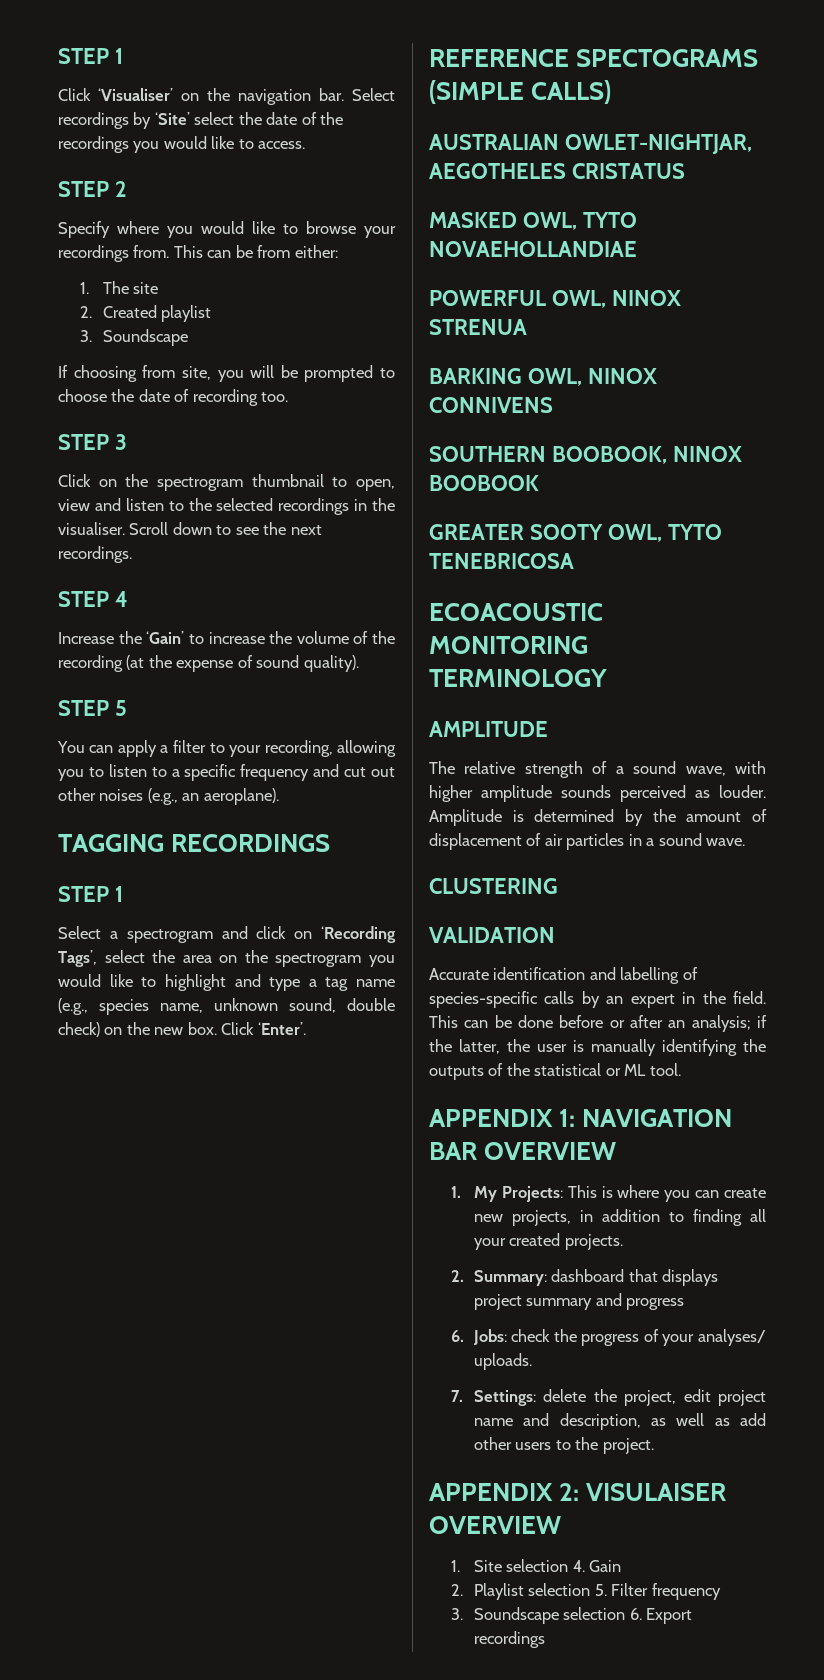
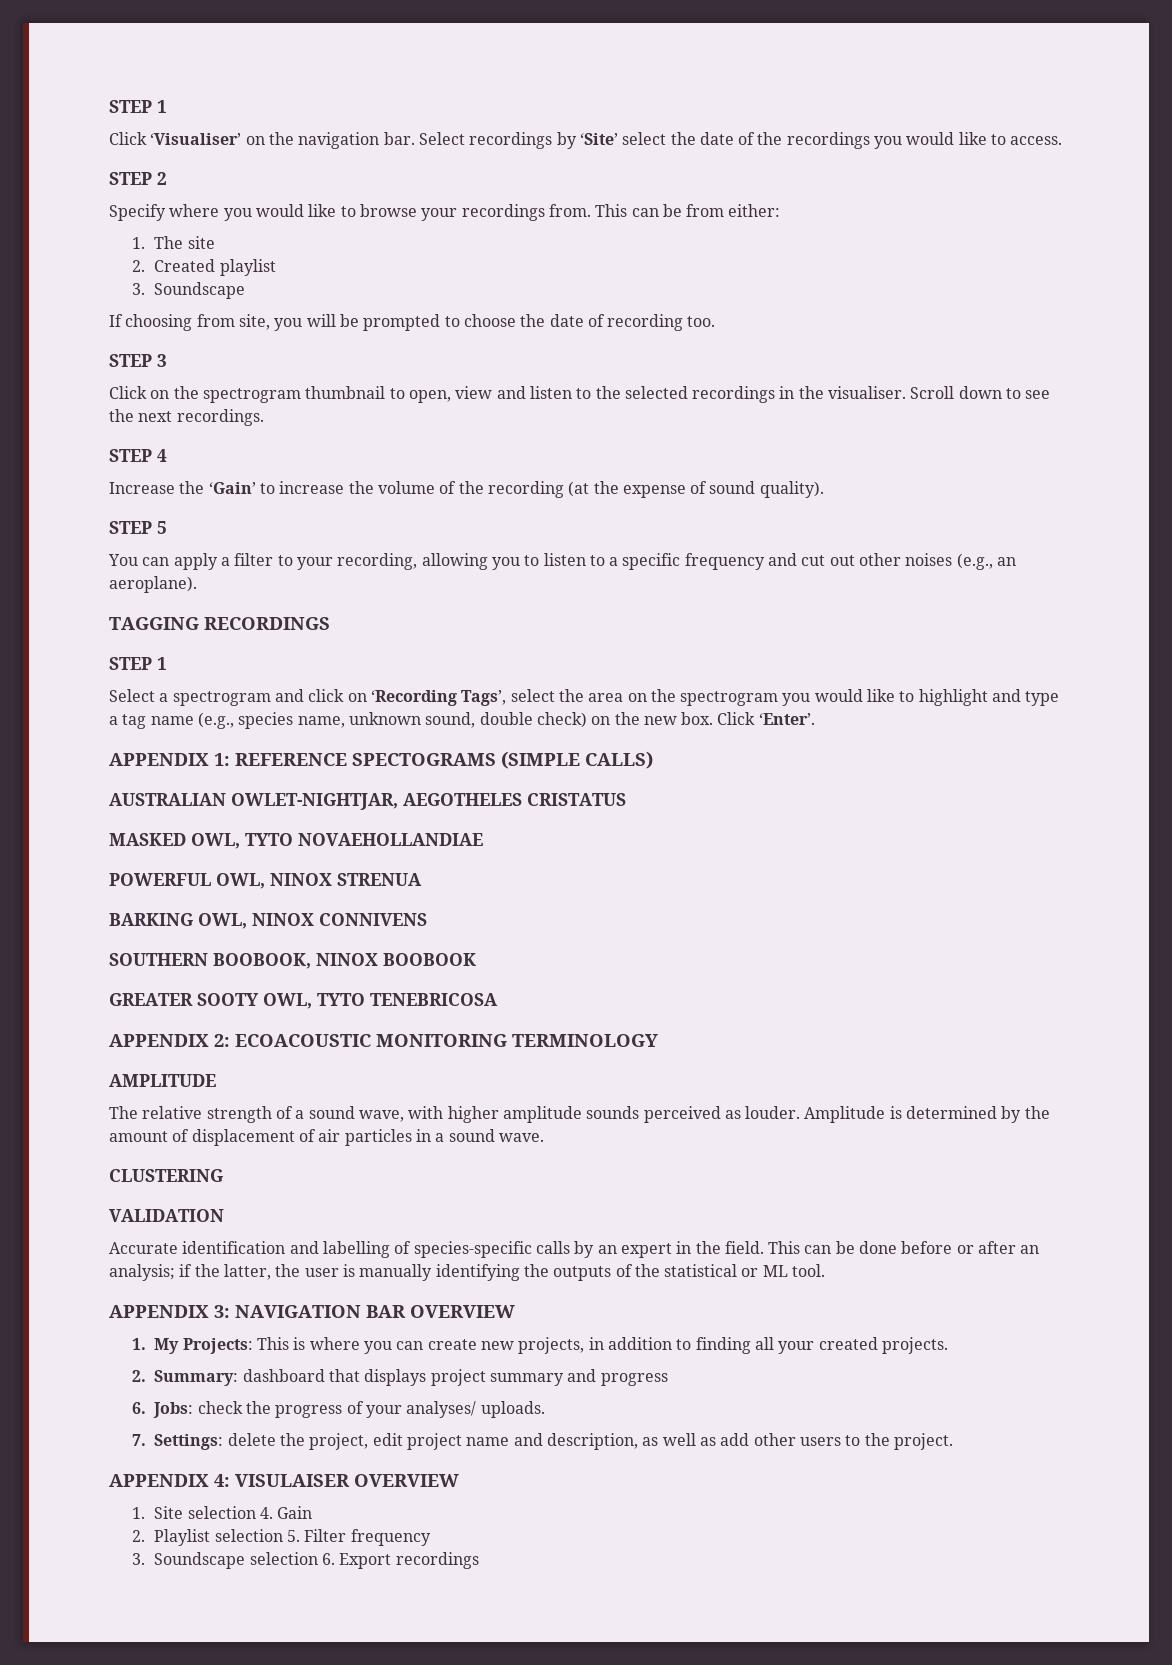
- REFERENCE SPECTOGRAMS (SIMPLE CALLS)
+ APPENDIX 1: REFERENCE SPECTOGRAMS (SIMPLE CALLS)
- ECOACOUSTIC MONITORING TERMINOLOGY
+ APPENDIX 2: ECOACOUSTIC MONITORING TERMINOLOGY
- APPENDIX 1: NAVIGATION BAR OVERVIEW
+ APPENDIX 3: NAVIGATION BAR OVERVIEW
- APPENDIX 2: VISULAISER OVERVIEW
+ APPENDIX 4: VISULAISER OVERVIEW

